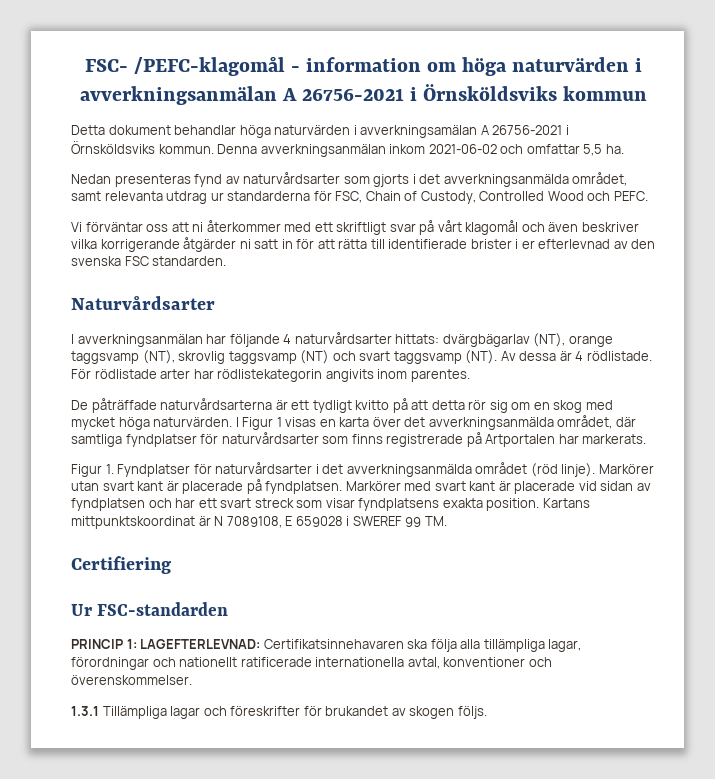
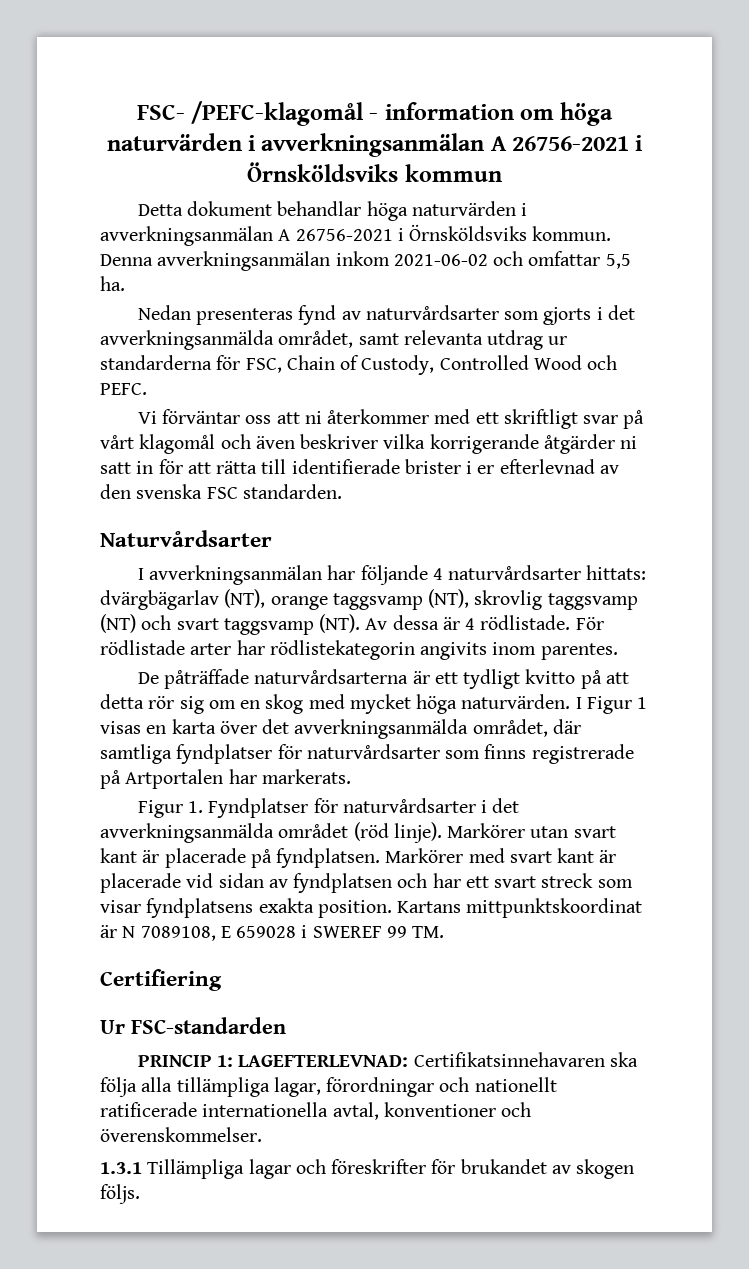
- Detta dokument behandlar höga naturvärden i avverkningsamälan A 26756-2021 i Örnsköldsviks kommun.
+ Detta dokument behandlar höga naturvärden i avverkningsanmälan A 26756-2021 i Örnsköldsviks kommun.

